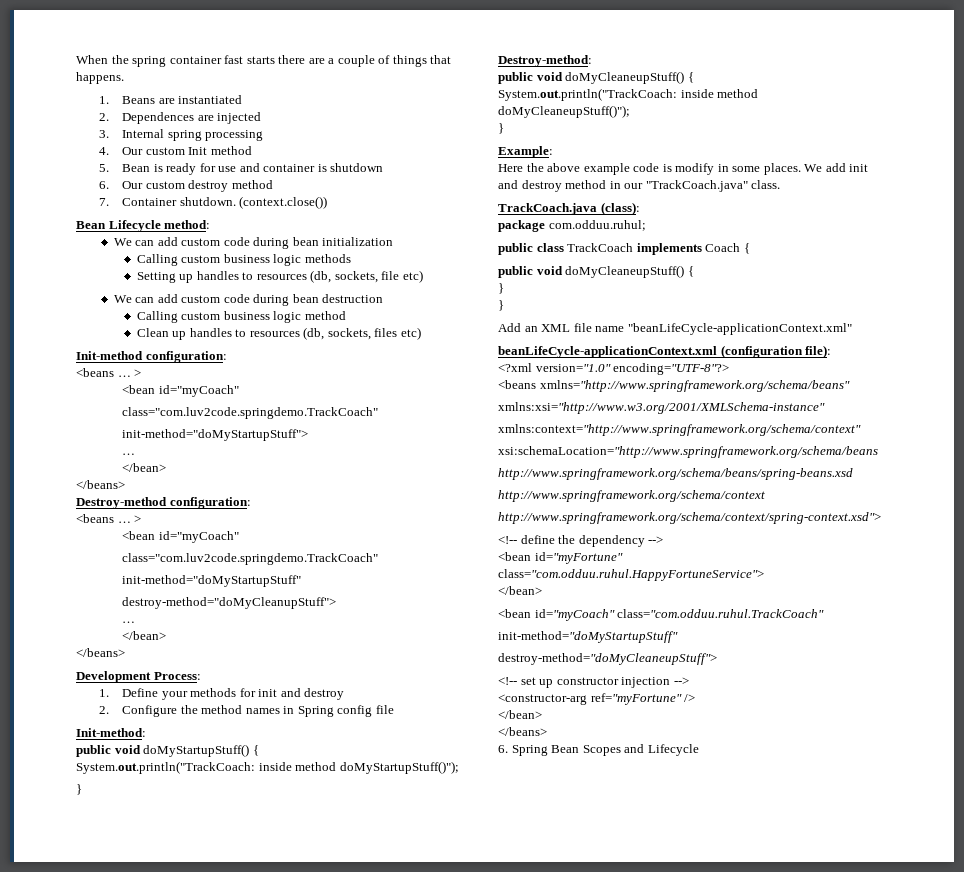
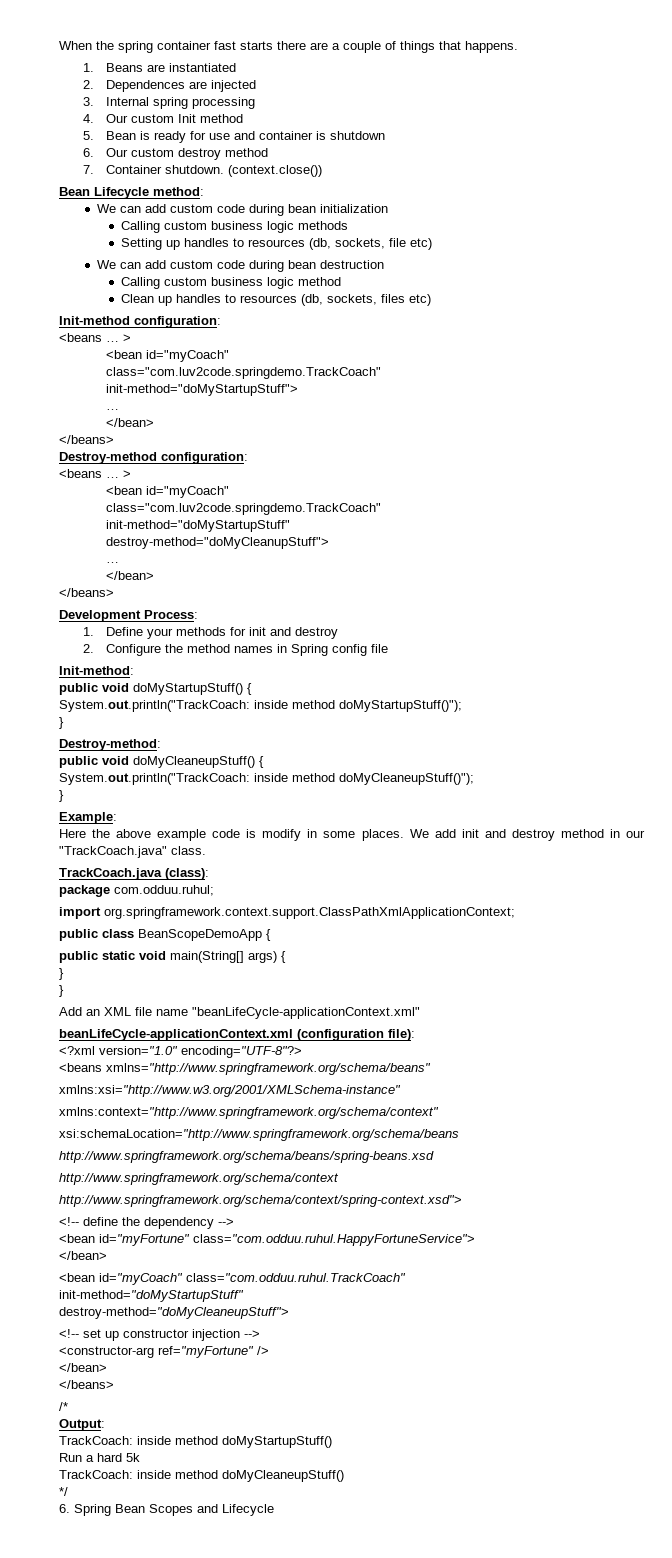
+ import org.springframework.context.support.ClassPathXmlApplicationContext;
- public class TrackCoach implements Coach {
- public void doMyCleaneupStuff() {
+ public class BeanScopeDemoApp {
+ public static void main(String[] args) {
+ /*
+ Output:
+ TrackCoach: inside method doMyStartupStuff()
+ Run a hard 5k
+ TrackCoach: inside method doMyCleaneupStuff()
+ */

